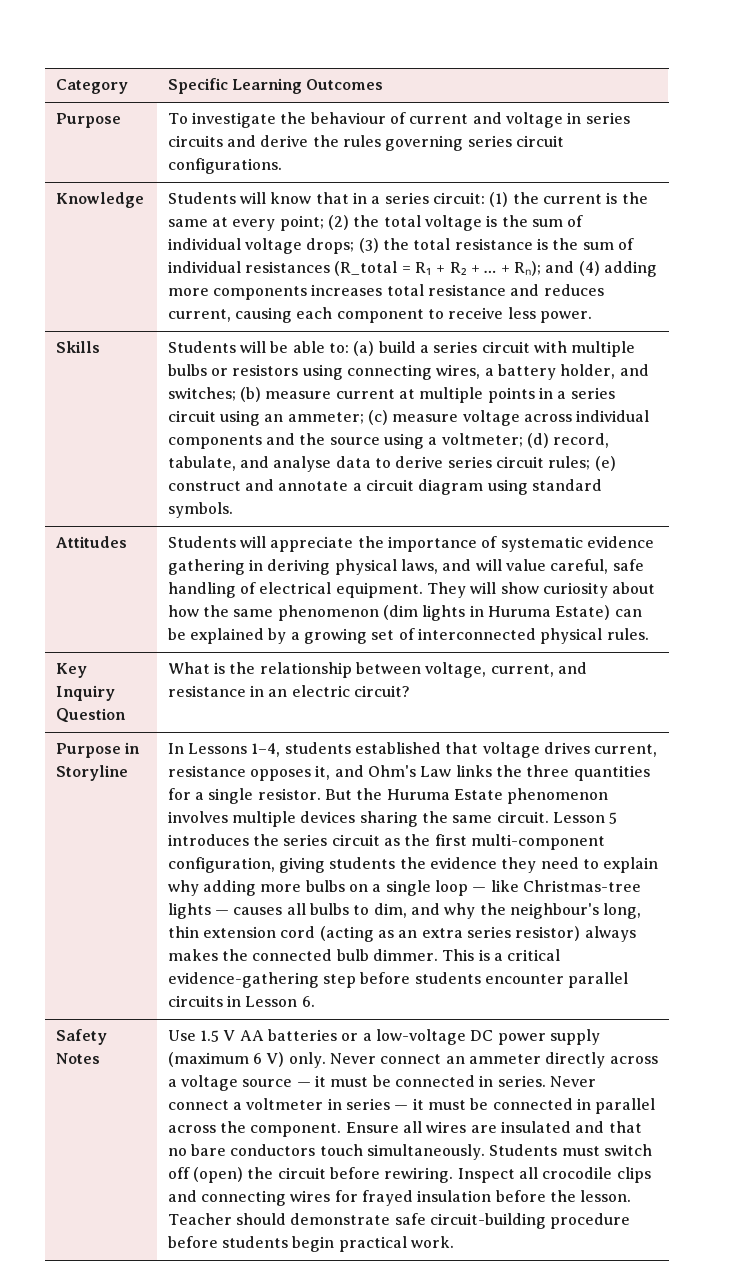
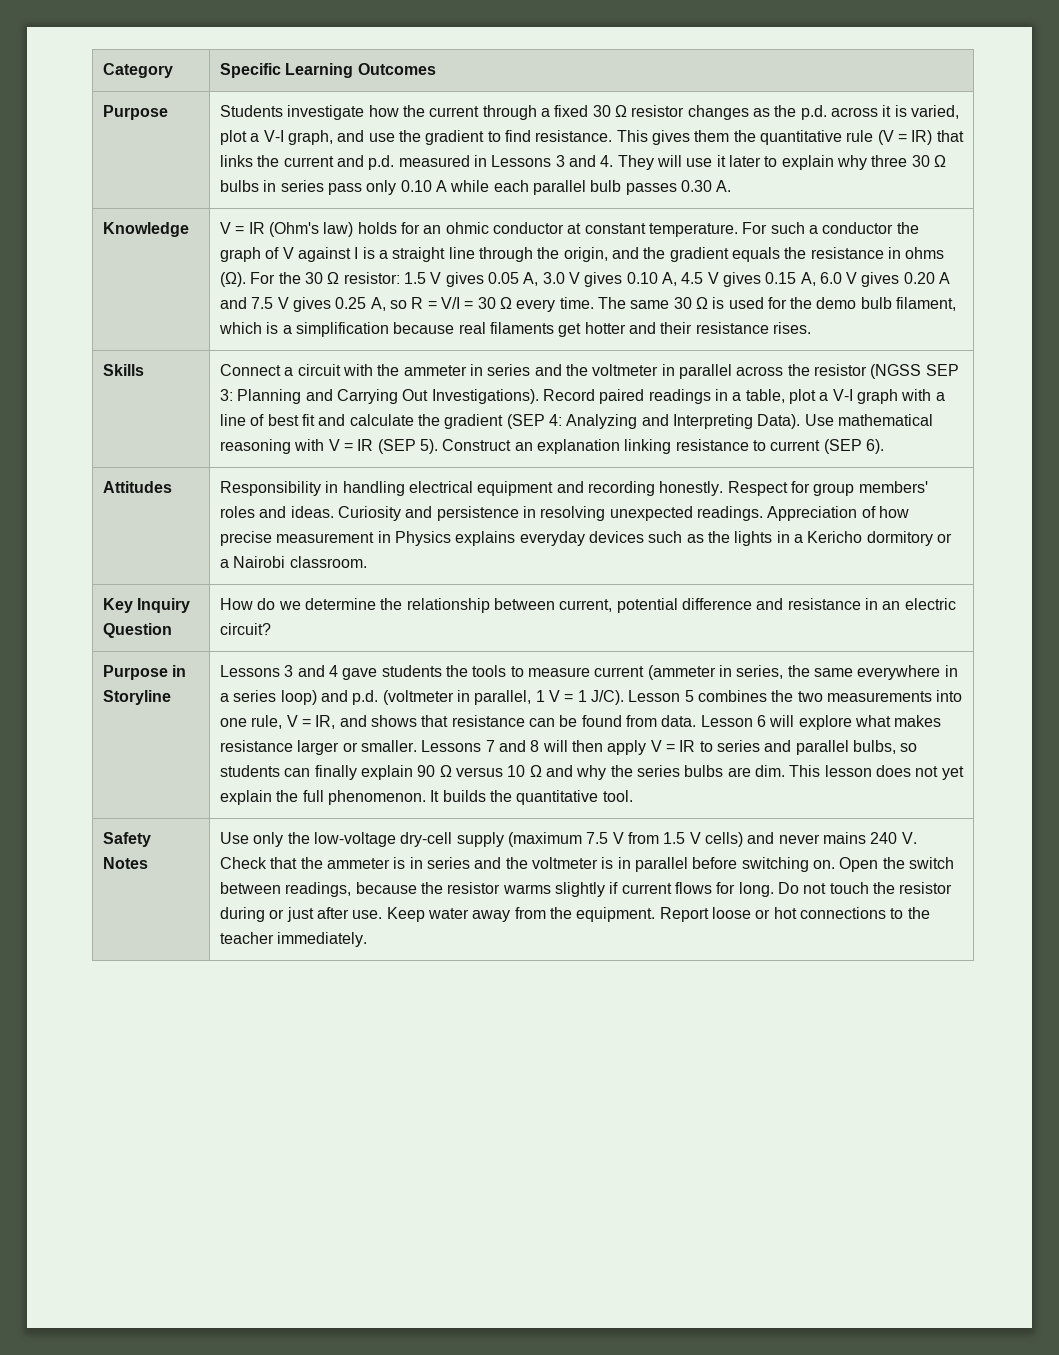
- To investigate the behaviour of current and voltage in series circuits and derive the rules governing series circuit configurations.
- Knowledge | Students will know that in a series circuit: (1) the current is the same at every point; (2) the total voltage is the sum of individual voltage drops; (3) the total resistance is the sum of individual resistances (R_total = R₁ + R₂ + … + Rₙ); and (4) adding more components increases total resistance and reduces current, causing each component to receive less power.
- Skills | Students will be able to: (a) build a series circuit with multiple bulbs or resistors using connecting wires, a battery holder, and switches; (b) measure current at multiple points in a series circuit using an ammeter; (c) measure voltage across individual components and the source using a voltmeter; (d) record, tabulate, and analyse data to derive series circuit rules; (e) construct and annotate a circuit diagram using standard symbols.
- Attitudes | Students will appreciate the importance of systematic evidence gathering in deriving physical laws, and will value careful, safe handling of electrical equipment. They will show curiosity about how the same phenomenon (dim lights in Huruma Estate) can be explained by a growing set of interconnected physical rules.
- Key Inquiry Question | What is the relationship between voltage, current, and resistance in an electric circuit?
+ Students investigate how the current through a fixed 30 Ω resistor changes as the p.d. across it is varied, plot a V-I graph, and use the gradient to find resistance. This gives them the quantitative rule (V = IR) that links the current and p.d. measured in Lessons 3 and 4. They will use it later to explain why three 30 Ω bulbs in series pass only 0.10 A while each parallel bulb passes 0.30 A.
+ Knowledge | V = IR (Ohm's law) holds for an ohmic conductor at constant temperature. For such a conductor the graph of V against I is a straight line through the origin, and the gradient equals the resistance in ohms (Ω). For the 30 Ω resistor: 1.5 V gives 0.05 A, 3.0 V gives 0.10 A, 4.5 V gives 0.15 A, 6.0 V gives 0.20 A and 7.5 V gives 0.25 A, so R = V/I = 30 Ω every time. The same 30 Ω is used for the demo bulb filament, which is a simplification because real filaments get hotter and their resistance rises.
+ Skills | Connect a circuit with the ammeter in series and the voltmeter in parallel across the resistor (NGSS SEP 3: Planning and Carrying Out Investigations). Record paired readings in a table, plot a V-I graph with a line of best fit and calculate the gradient (SEP 4: Analyzing and Interpreting Data). Use mathematical reasoning with V = IR (SEP 5). Construct an explanation linking resistance to current (SEP 6).
+ Attitudes | Responsibility in handling electrical equipment and recording honestly. Respect for group members' roles and ideas. Curiosity and persistence in resolving unexpected readings. Appreciation of how precise measurement in Physics explains everyday devices such as the lights in a Kericho dormitory or a Nairobi classroom.
+ Key Inquiry Question | How do we determine the relationship between current, potential difference and resistance in an electric circuit?
- In Lessons 1–4, students established that voltage drives current, resistance opposes it, and Ohm's Law links the three quantities for a single resistor. But the Huruma Estate phenomenon involves multiple devices sharing the same circuit. Lesson 5 introduces the series circuit as the first multi-component configuration, giving students the evidence they need to explain why adding more bulbs on a single loop — like Christmas-tree lights — causes all bulbs to dim, and why the neighbour's long, thin extension cord (acting as an extra series resistor) always makes the connected bulb dimmer. This is a critical evidence-gathering step before students encounter parallel circuits in Lesson 6.
- Safety Notes | Use 1.5 V AA batteries or a low-voltage DC power supply (maximum 6 V) only. Never connect an ammeter directly across a voltage source — it must be connected in series. Never connect a voltmeter in series — it must be connected in parallel across the component. Ensure all wires are insulated and that no bare conductors touch simultaneously. Students must switch off (open) the circuit before rewiring. Inspect all crocodile clips and connecting wires for frayed insulation before the lesson. Teacher should demonstrate safe circuit-building procedure before students begin practical work.
+ Lessons 3 and 4 gave students the tools to measure current (ammeter in series, the same everywhere in a series loop) and p.d. (voltmeter in parallel, 1 V = 1 J/C). Lesson 5 combines the two measurements into one rule, V = IR, and shows that resistance can be found from data. Lesson 6 will explore what makes resistance larger or smaller. Lessons 7 and 8 will then apply V = IR to series and parallel bulbs, so students can finally explain 90 Ω versus 10 Ω and why the series bulbs are dim. This lesson does not yet explain the full phenomenon. It builds the quantitative tool.
+ Safety Notes | Use only the low-voltage dry-cell supply (maximum 7.5 V from 1.5 V cells) and never mains 240 V. Check that the ammeter is in series and the voltmeter is in parallel before switching on. Open the switch between readings, because the resistor warms slightly if current flows for long. Do not touch the resistor during or just after use. Keep water away from the equipment. Report loose or hot connections to the teacher immediately.

